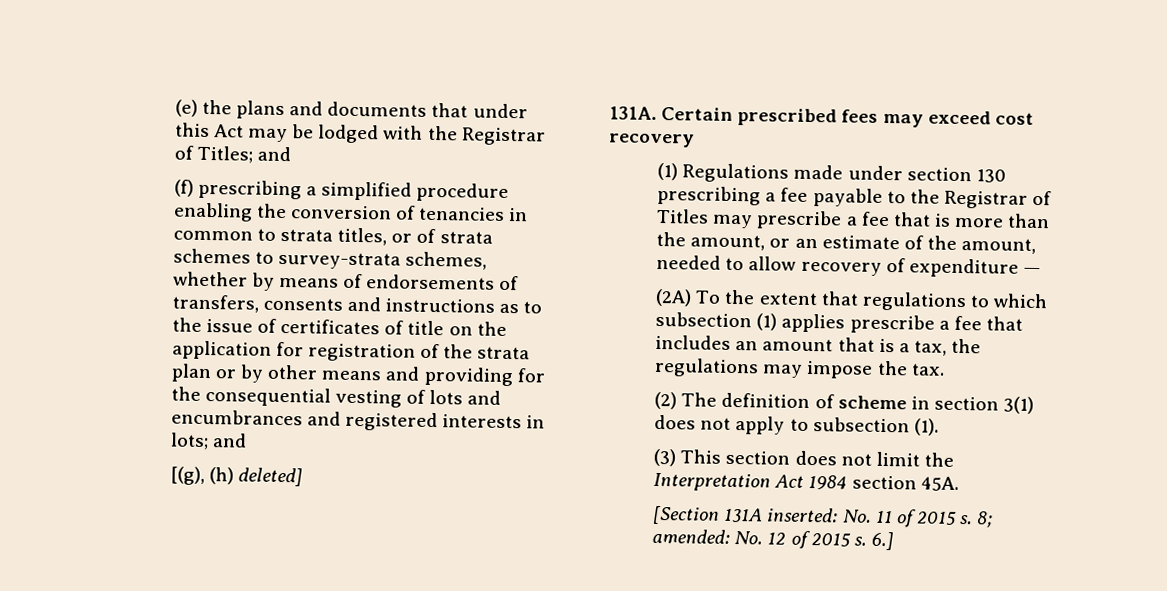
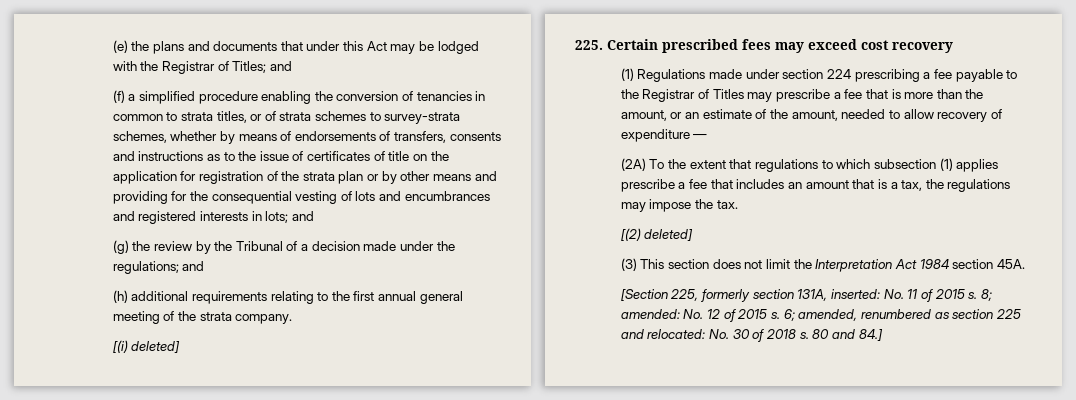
- (f) prescribing a simplified procedure enabling the conversion of tenancies in common to strata titles, or of strata schemes to survey-strata schemes, whether by means of endorsements of transfers, consents and instructions as to the issue of certificates of title on the application for registration of the strata plan or by other means and providing for the consequential vesting of lots and encumbrances and registered interests in lots;
+ (f) a simplified procedure enabling the conversion of tenancies in common to strata titles, or of strata schemes to survey-strata schemes, whether by means of endorsements of transfers, consents and instructions as to the issue of certificates of title on the application for registration of the strata plan or by other means and providing for the consequential vesting of lots and encumbrances and registered interests in lots;
- [(g), (h) deleted]
- 131A. Certain prescribed fees may exceed cost recovery
+ (g) the review by the Tribunal of a decision made under the regulations; and
+ (h) additional requirements relating to the first annual general meeting of the strata company.
+ [(i) deleted]
+ 225. Certain prescribed fees may exceed cost recovery
- (1) Regulations made under section 130 prescribing a fee payable to the Registrar of Titles may prescribe a fee that is more than the amount, or an estimate of the amount, needed to allow recovery of expenditure —
+ (1) Regulations made under section 224 prescribing a fee payable to the Registrar of Titles may prescribe a fee that is more than the amount, or an estimate of the amount, needed to allow recovery of expenditure —
- (2) The definition of scheme in section 3(1) does not apply to subsection (1).
+ [(2) deleted]
- [Section 131A inserted: No. 11 of 2015 s.
+ [Section 225, formerly section 131A, inserted: No. 11 of 2015 s.
- 6.]
+ 6; amended, renumbered as section 225 and relocated: No. 30 of 2018 s. 80 and 84.]

